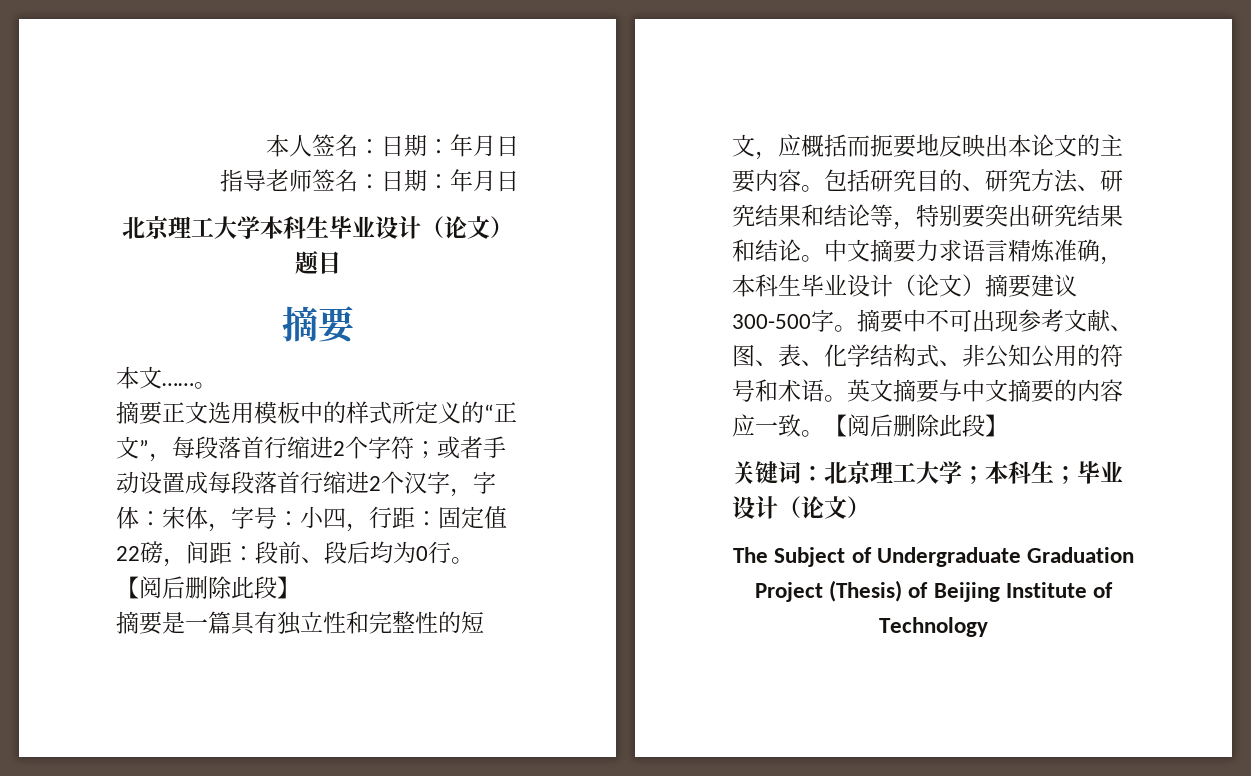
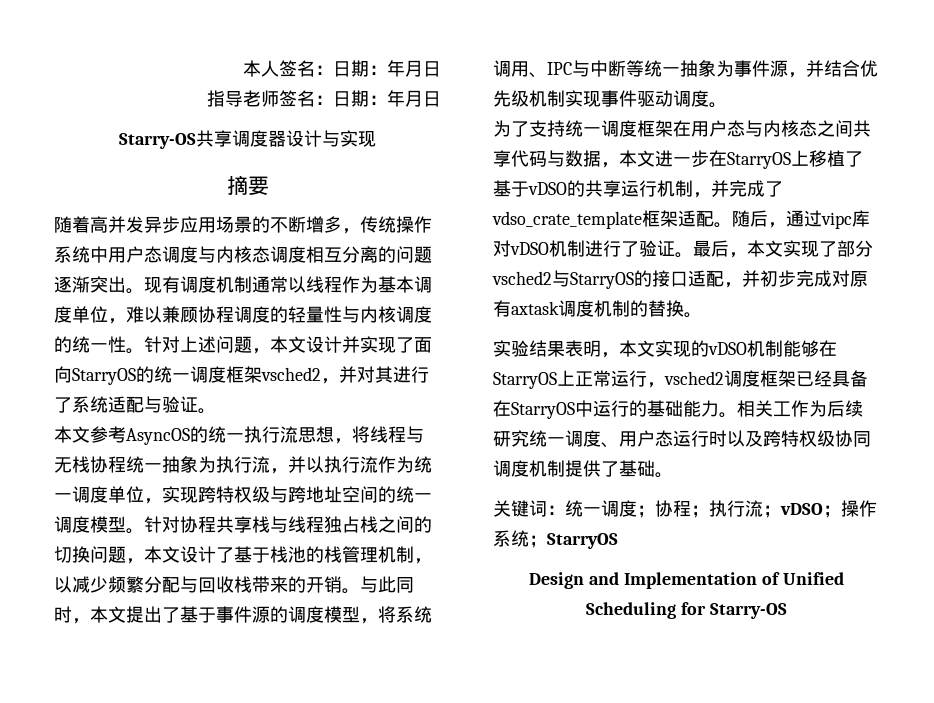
- 北京理工大学本科生毕业设计（论文）题目
+ Starry-OS共享调度器设计与实现
  摘要
- 本文……。
- 摘要正文选用模板中的样式所定义的“正文”，每段落首行缩进2个字符；或者手动设置成每段落首行缩进2个汉字，字体：宋体，字号：小四，行距：固定值22磅，间距：段前、段后均为0行。【阅后删除此段】
- 摘要是一篇具有独立性和完整性的短文，应概括而扼要地反映出本论文的主要内容。包括研究目的、研究方法、研究结果和结论等，特别要突出研究结果和结论。中文摘要力求语言精炼准确，本科生毕业设计（论文）摘要建议300-500字。摘要中不可出现参考文献、图、表、化学结构式、非公知公用的符号和术语。英文摘要与中文摘要的内容应一致。【阅后删除此段】
- 关键词：北京理工大学；本科生；毕业设计（论文）
- The Subject of Undergraduate Graduation Project (Thesis) of Beijing Institute of Technology
+ 随着高并发异步应用场景的不断增多，传统操作系统中用户态调度与内核态调度相互分离的问题逐渐突出。现有调度机制通常以线程作为基本调度单位，难以兼顾协程调度的轻量性与内核调度的统一性。针对上述问题，本文设计并实现了面向StarryOS的统一调度框架vsched2，并对其进行了系统适配与验证。
+ 本文参考AsyncOS的统一执行流思想，将线程与无栈协程统一抽象为执行流，并以执行流作为统一调度单位，实现跨特权级与跨地址空间的统一调度模型。针对协程共享栈与线程独占栈之间的切换问题，本文设计了基于栈池的栈管理机制，以减少频繁分配与回收栈带来的开销。与此同时，本文提出了基于事件源的调度模型，将系统调用、IPC与中断等统一抽象为事件源，并结合优先级机制实现事件驱动调度。
+ 为了支持统一调度框架在用户态与内核态之间共享代码与数据，本文进一步在StarryOS上移植了基于vDSO的共享运行机制，并完成了vdso_crate_template框架适配。随后，通过vipc库对vDSO机制进行了验证。最后，本文实现了部分vsched2与StarryOS的接口适配，并初步完成对原有axtask调度机制的替换。
+ 实验结果表明，本文实现的vDSO机制能够在StarryOS上正常运行，vsched2调度框架已经具备在StarryOS中运行的基础能力。相关工作为后续研究统一调度、用户态运行时以及跨特权级协同调度机制提供了基础。
+ 关键词：统一调度；协程；执行流；vDSO；操作系统；StarryOS
+ Design and Implementation of Unified Scheduling for Starry-OS

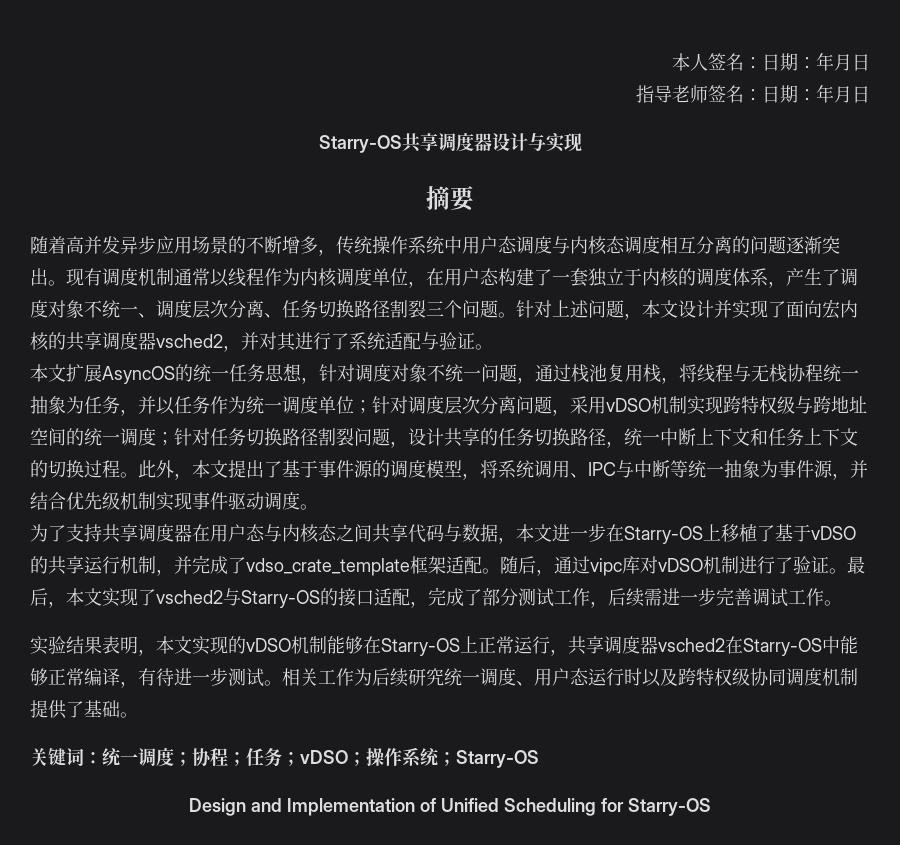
- 现有调度机制通常以线程作为基本调度单位，难以兼顾协程调度的轻量性与内核调度的统一性。
+ 现有调度机制通常以线程作为内核调度单位，在用户态构建了一套独立于内核的调度体系，产生了调度对象不统一、调度层次分离、任务切换路径割裂三个问题。
- 针对上述问题，本文设计并实现了面向StarryOS的统一调度框架vsched2，并对其进行了系统适配与验证。
+ 针对上述问题，本文设计并实现了面向宏内核的共享调度器vsched2，并对其进行了系统适配与验证。
- 本文参考AsyncOS的统一执行流思想，将线程与无栈协程统一抽象为执行流，并以执行流作为统一调度单位，实现跨特权级与跨地址空间的统一调度模型。针对协程共享栈与线程独占栈之间的切换问题，本文设计了基于栈池的栈管理机制，以减少频繁分配与回收栈带来的开销。与此同时，本文提出了基于事件源的调度模型，将系统调用、IPC与中断等统一抽象为事件源，并结合优先级机制实现事件驱动调度。
+ 本文扩展AsyncOS的统一任务思想，针对调度对象不统一问题，通过栈池复用栈，将线程与无栈协程统一抽象为任务，并以任务作为统一调度单位；针对调度层次分离问题，采用vDSO机制实现跨特权级与跨地址空间的统一调度；针对任务切换路径割裂问题，设计共享的任务切换路径，统一中断上下文和任务上下文的切换过程。此外，本文提出了基于事件源的调度模型，将系统调用、IPC与中断等统一抽象为事件源，并结合优先级机制实现事件驱动调度。
- 为了支持统一调度框架在用户态与内核态之间共享代码与数据，本文进一步在StarryOS上移植了基于vDSO的共享运行机制，并完成了vdso_crate_template框架适配。
+ 为了支持共享调度器在用户态与内核态之间共享代码与数据，本文进一步在Starry-OS上移植了基于vDSO的共享运行机制，并完成了vdso_crate_template框架适配。
- 最后，本文实现了部分vsched2与StarryOS的接口适配，并初步完成对原有axtask调度机制的替换。
+ 最后，本文实现了vsched2与Starry-OS的接口适配，完成了部分测试工作，后续需进一步完善调试工作。
- 实验结果表明，本文实现的vDSO机制能够在StarryOS上正常运行，vsched2调度框架已经具备在StarryOS中运行的基础能力。
+ 实验结果表明，本文实现的vDSO机制能够在Starry-OS上正常运行，共享调度器vsched2在Starry-OS中能够正常编译，有待进一步测试。
- 关键词：统一调度；协程；执行流；vDSO；操作系统；StarryOS
+ 关键词：统一调度；协程；任务；vDSO；操作系统；Starry-OS

